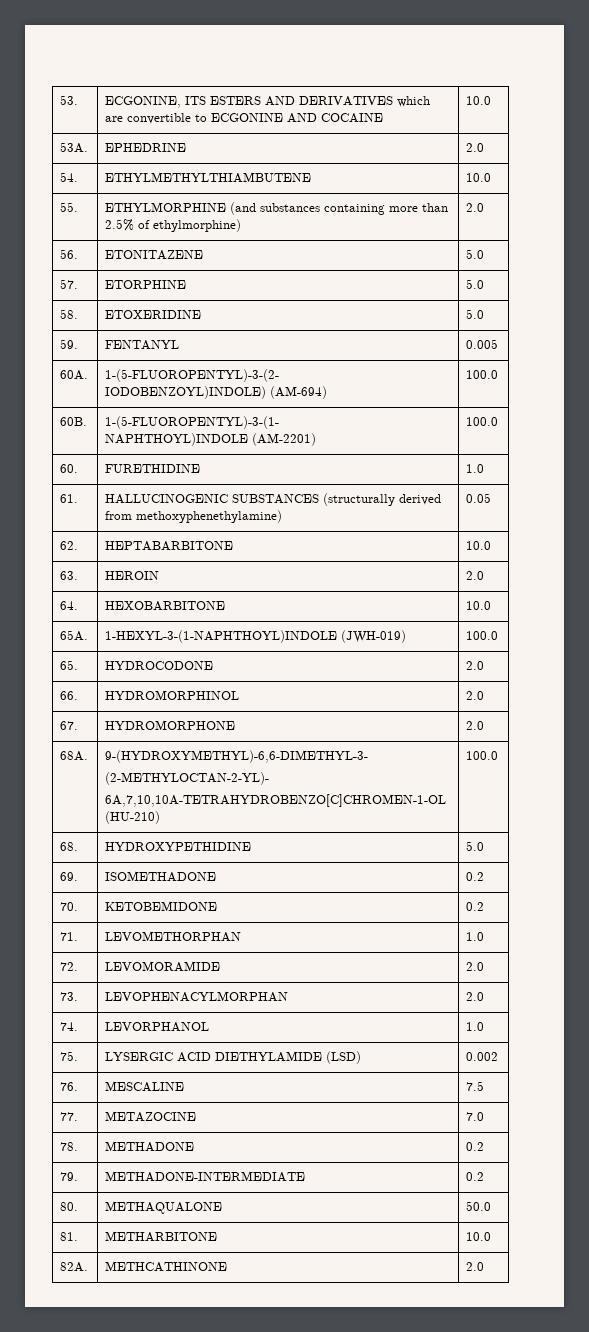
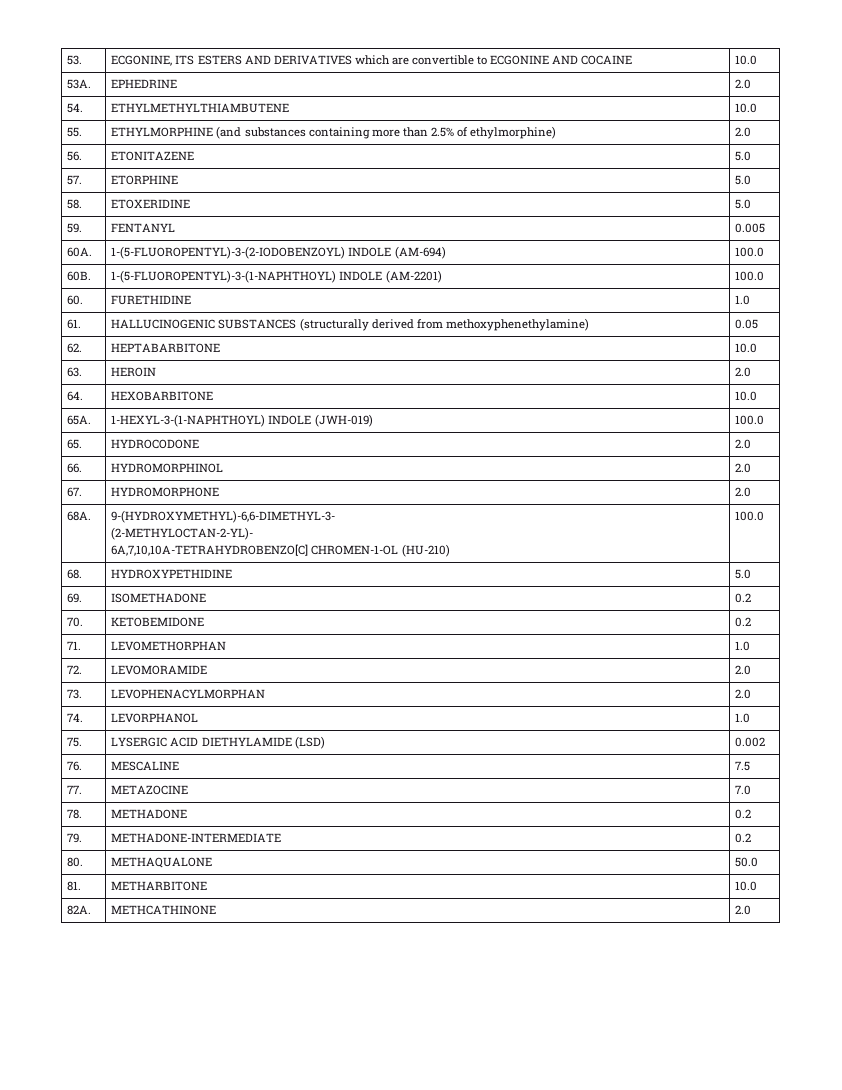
- 60A. | 1-(5-FLUOROPENTYL)-3-(2-
- IODOBENZOYL)INDOLE) (AM-694) | 100.0
+ 60A. | 1-(5-FLUOROPENTYL)-3-(2-IODOBENZOYL) INDOLE (AM-694) | 100.0
- 60B. | 1-(5-FLUOROPENTYL)-3-(1-
- NAPHTHOYL)INDOLE (AM-2201) | 100.0
+ 60B. | 1-(5-FLUOROPENTYL)-3-(1-NAPHTHOYL) INDOLE (AM-2201) | 100.0
- 65A. | 1-HEXYL-3-(1-NAPHTHOYL)INDOLE (JWH-019) | 100.0
+ 65A. | 1-HEXYL-3-(1-NAPHTHOYL) INDOLE (JWH-019) | 100.0
  68A. | 9-(HYDROXYMETHYL)-6,6-DIMETHYL-3-
  (2-METHYLOCTAN-2-YL)-
- 6A,7,10,10A-TETRAHYDROBENZO[C]CHROMEN-1-OL (HU-210) | 100.0
+ 6A,7,10,10A-TETRAHYDROBENZO[C] CHROMEN-1-OL (HU-210) | 100.0

